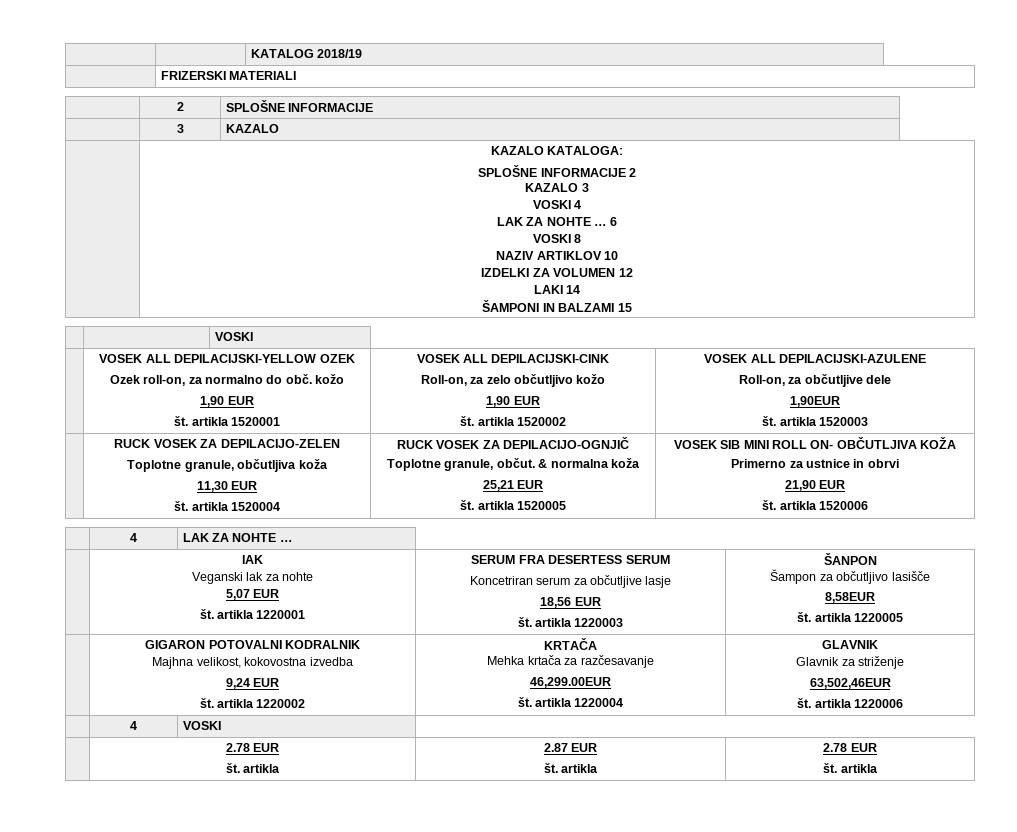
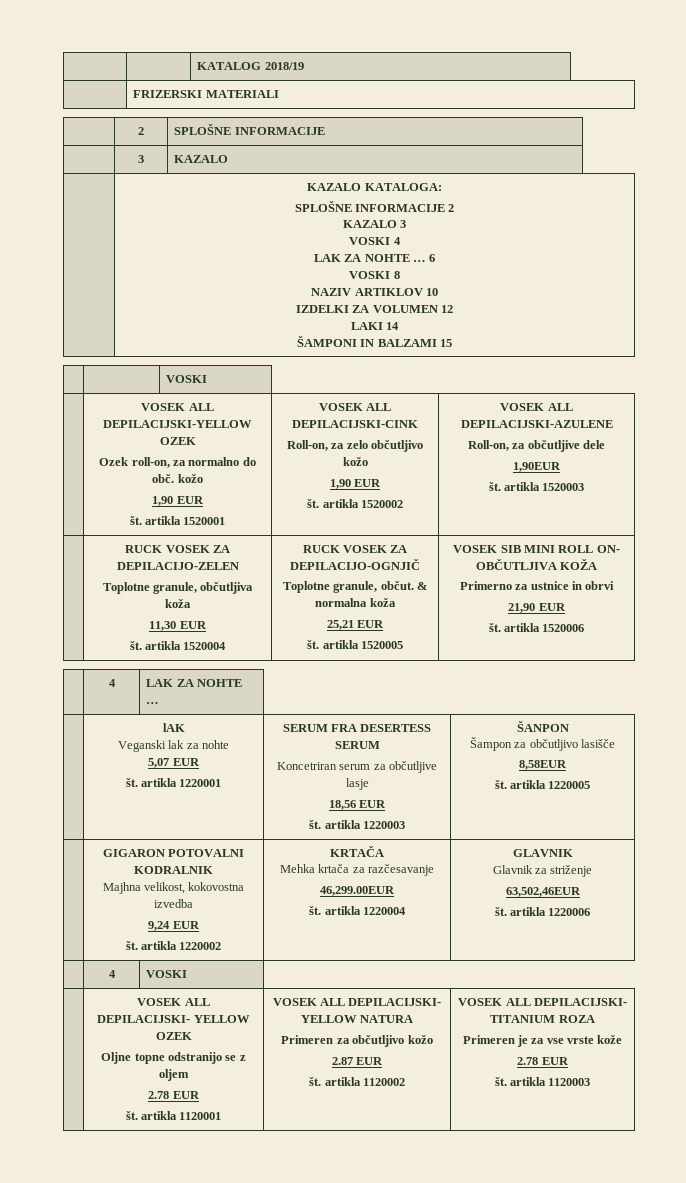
  | 4 | VOSKI
- | 2.78 EUR
- št. artikla | 2.87 EUR
- št. artikla | 2.78 EUR
- št. artikla
+ | VOSEK ALL DEPILACIJSKI- YELLOW OZEK
+ Oljne topne odstranijo se z oljem
+ 2.78 EUR
+ št. artikla 1120001 | VOSEK ALL DEPILACIJSKI- YELLOW NATURA
+ Primeren za občutljivo kožo
+ 2.87 EUR
+ št. artikla 1120002 | VOSEK ALL DEPILACIJSKI- TITANIUM ROZA
+ Primeren je za vse vrste kože
+ 2.78 EUR
+ št. artikla 1120003

